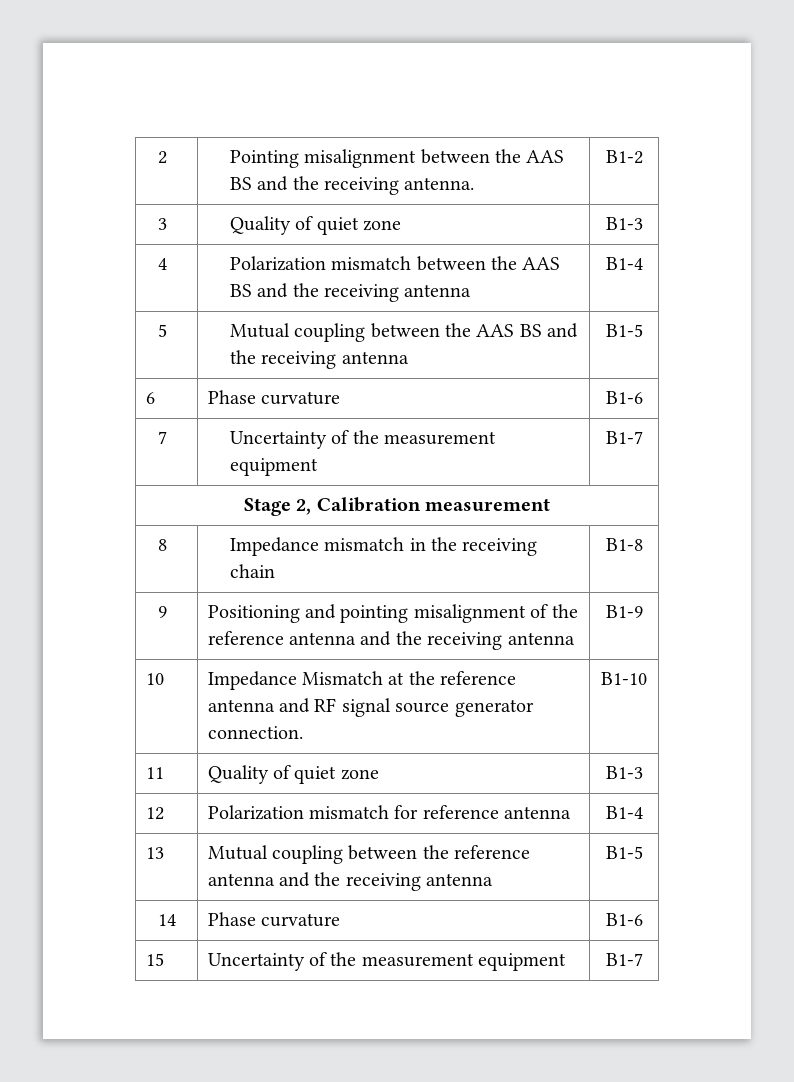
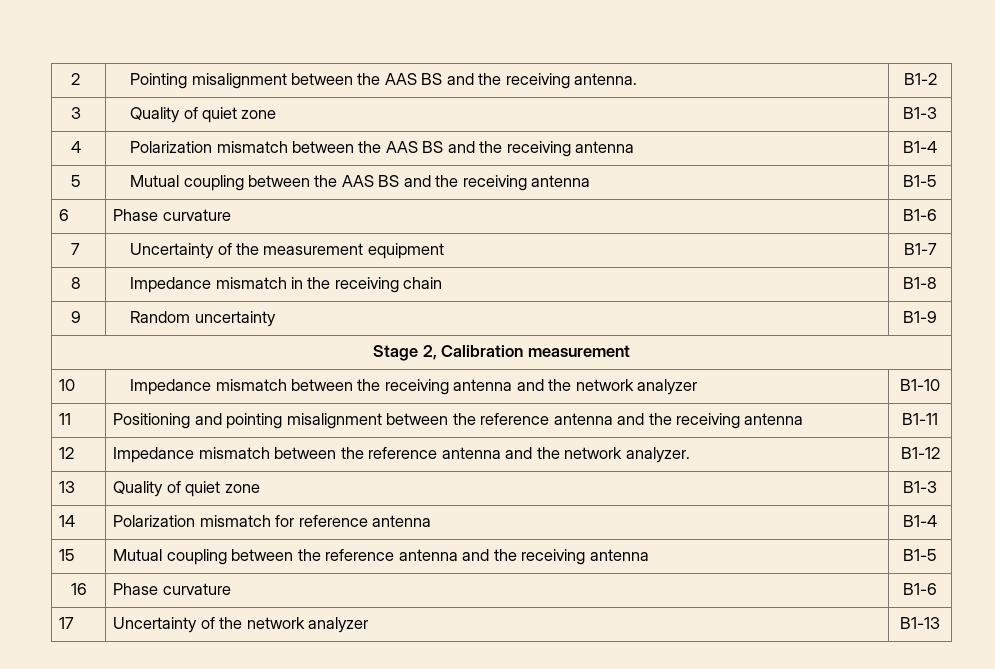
- Stage 2, Calibration measurement
- 9 | Positioning and pointing misalignment of the reference antenna and the receiving antenna | B1-9
- 10 | Impedance Mismatch at the reference antenna and RF signal source generator connection. | B1-10
- 11 | Quality of quiet zone | B1-3
- 12 | Polarization mismatch for reference antenna | B1-4
+ 9 | Random uncertainty | B1-9
+ Stage 2, Calibration measurement
+ 10 | Impedance mismatch between the receiving antenna and the network analyzer | B1-10
+ 11 | Positioning and pointing misalignment between the reference antenna and the receiving antenna | B1-11
+ 12 | Impedance mismatch between the reference antenna and the network analyzer. | B1-12
+ 13 | Quality of quiet zone | B1-3
+ 14 | Polarization mismatch for reference antenna | B1-4
- 13 | Mutual coupling between the reference antenna and the receiving antenna | B1-5
+ 15 | Mutual coupling between the reference antenna and the receiving antenna | B1-5
- 14 | Phase curvature | B1-6
- 15 | Uncertainty of the measurement equipment | B1-7
+ 16 | Phase curvature | B1-6
+ 17 | Uncertainty of the network analyzer | B1-13

